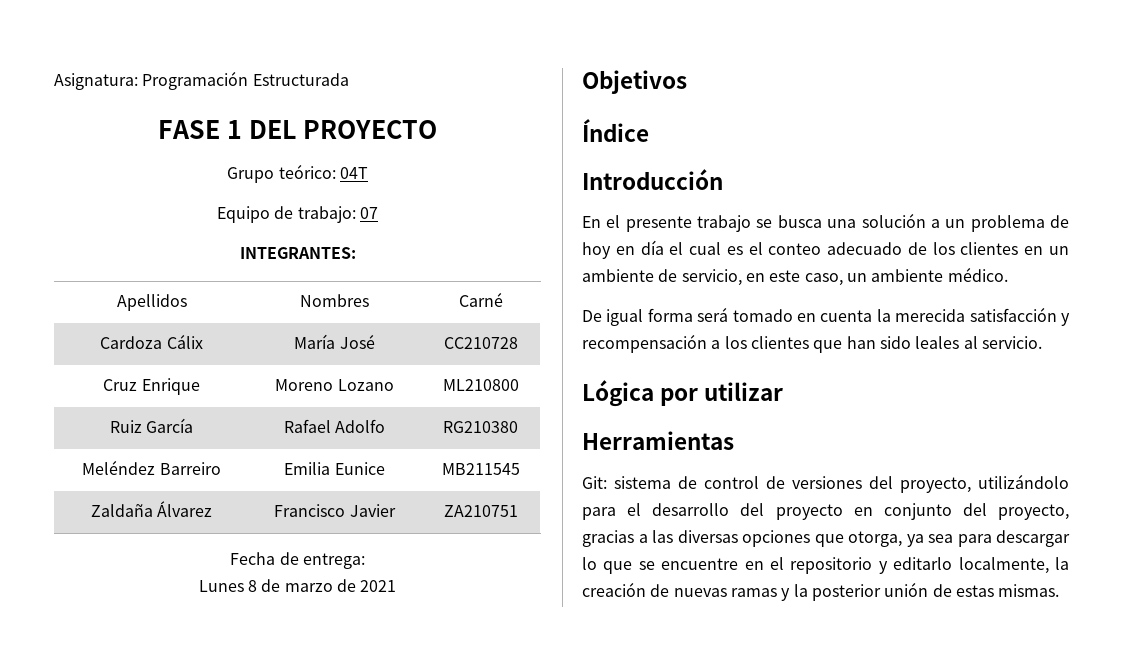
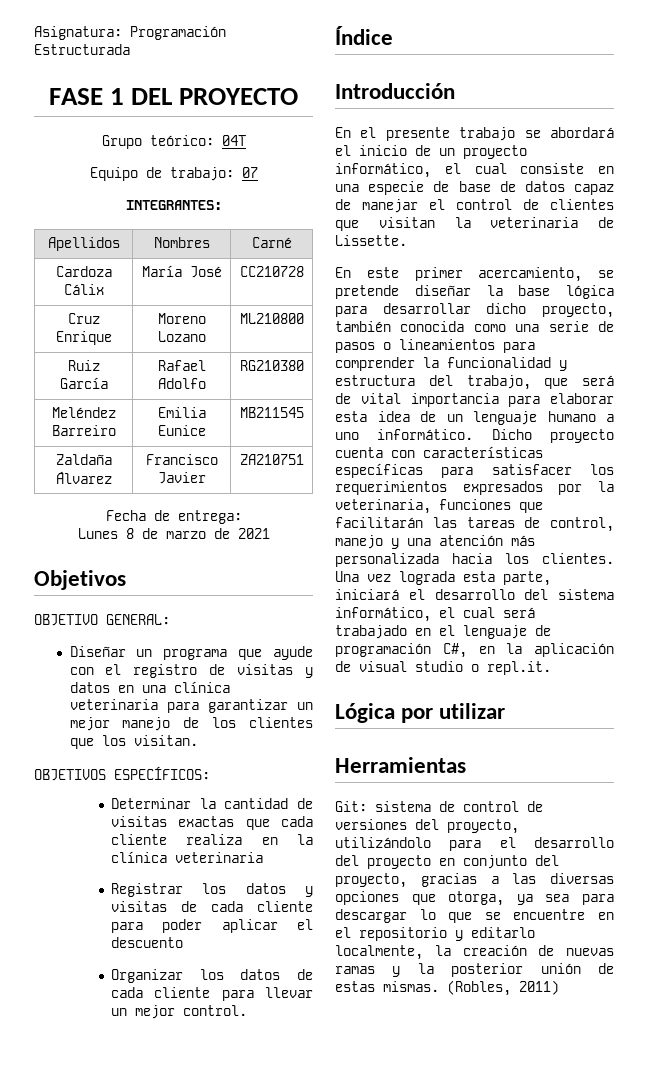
+ OBJETIVO GENERAL:
+ Diseñar un programa que ayude con el registro de visitas y datos en una clínica veterinaria para garantizar un mejor manejo de los clientes que los visitan.
+ OBJETIVOS ESPECÍFICOS:
+ Determinar la cantidad de visitas exactas que cada cliente realiza en la clínica veterinaria
+ Registrar los datos y visitas de cada cliente para poder aplicar el descuento
+ Organizar los datos de cada cliente para llevar un mejor control.
- En el presente trabajo se busca una solución a un problema de hoy en día el cual es el conteo adecuado de los clientes en un ambiente de servicio, en este caso, un ambiente médico.
- De igual forma será tomado en cuenta la merecida satisfacción y recompensación a los clientes que han sido leales al servicio.
+ En el presente trabajo se abordará el inicio de un proyecto informático, el cual consiste en una especie de base de datos capaz de manejar el control de clientes que visitan la veterinaria de Lissette.
+ En este primer acercamiento, se pretende diseñar la base lógica para desarrollar dicho proyecto, también conocida como una serie de pasos o lineamientos para comprender la funcionalidad y estructura del trabajo, que será de vital importancia para elaborar esta idea de un lenguaje humano a uno informático. Dicho proyecto cuenta con características específicas para satisfacer los requerimientos expresados por la veterinaria, funciones que facilitarán las tareas de control, manejo y una atención más personalizada hacia los clientes. Una vez lograda esta parte, iniciará el desarrollo del sistema informático, el cual será trabajado en el lenguaje de programación C#, en la aplicación de visual studio o repl.it.
+ (Robles, 2011)

